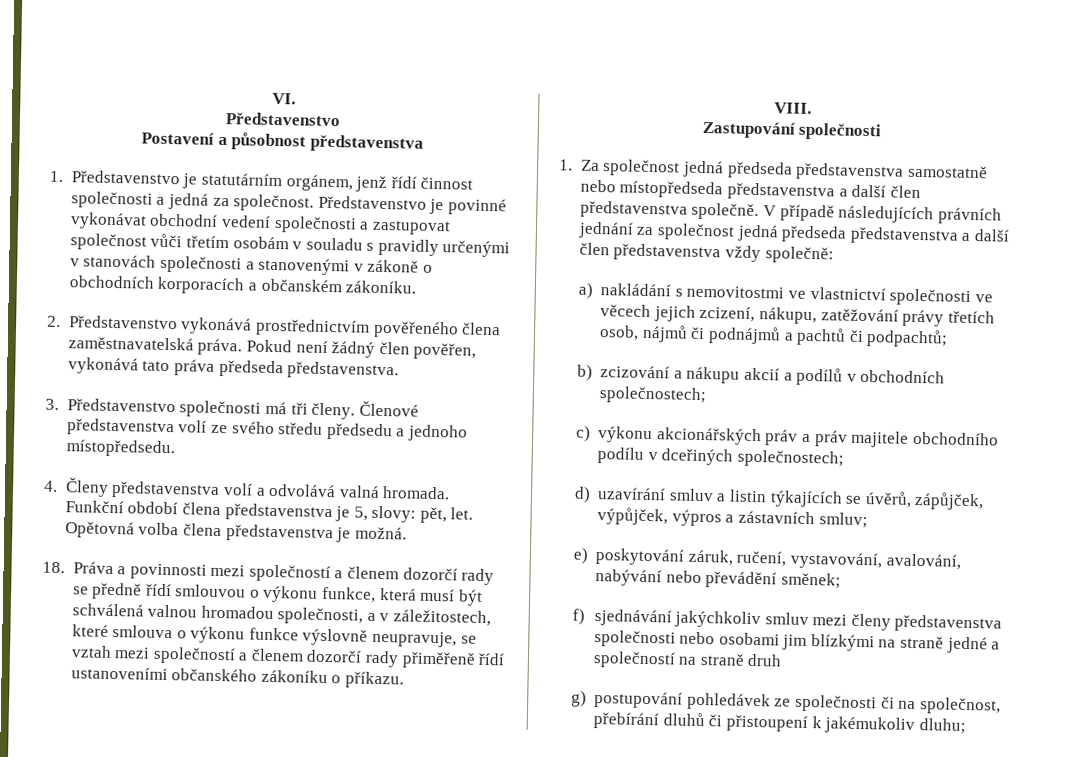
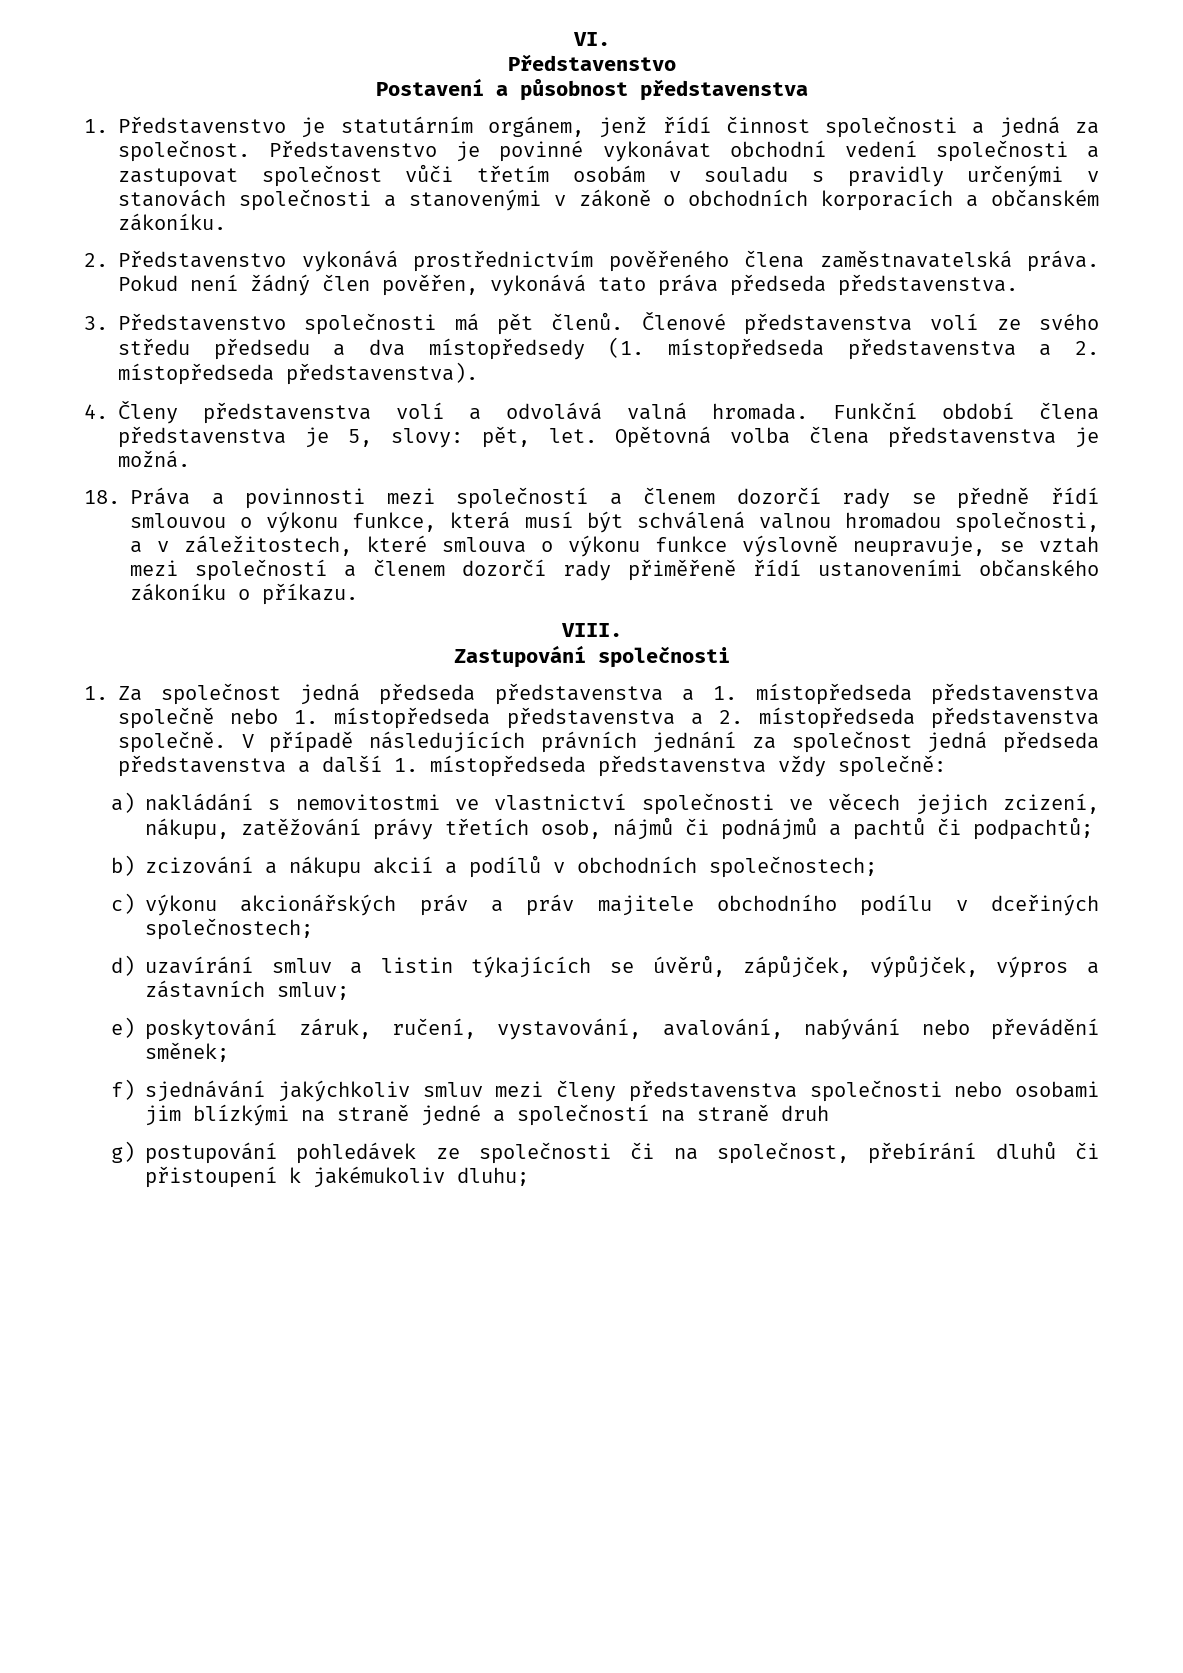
- 3. Představenstvo společnosti má tři členy.
+ 3. Představenstvo společnosti má pět členů.
- Členové představenstva volí ze svého středu předsedu a jednoho místopředsedu.
+ Členové představenstva volí ze svého středu předsedu a dva místopředsedy (1. místopředseda představenstva a 2. místopředseda představenstva).
- 1. Za společnost jedná předseda představenstva samostatně nebo místopředseda představenstva a další člen představenstva společně.
+ 1. Za společnost jedná předseda představenstva a 1. místopředseda představenstva společně nebo 1. místopředseda představenstva a 2. místopředseda představenstva společně.
- V případě následujících právních jednání za společnost jedná předseda představenstva a další člen představenstva vždy společně:
+ V případě následujících právních jednání za společnost jedná předseda představenstva a další 1. místopředseda představenstva vždy společně:

